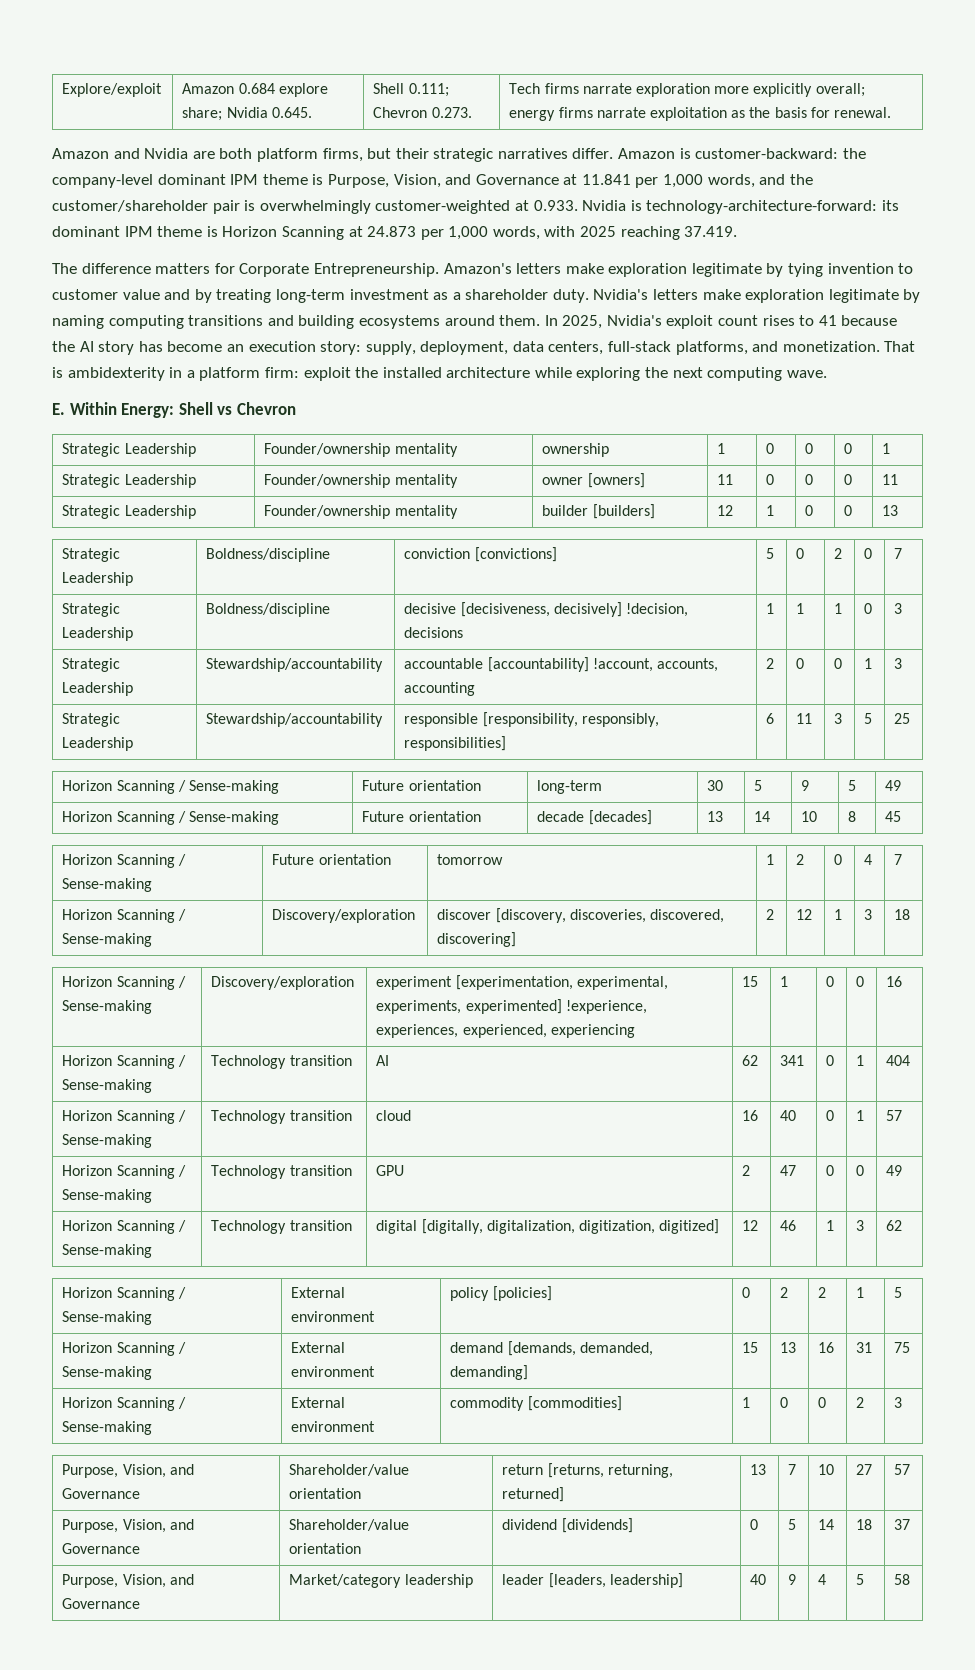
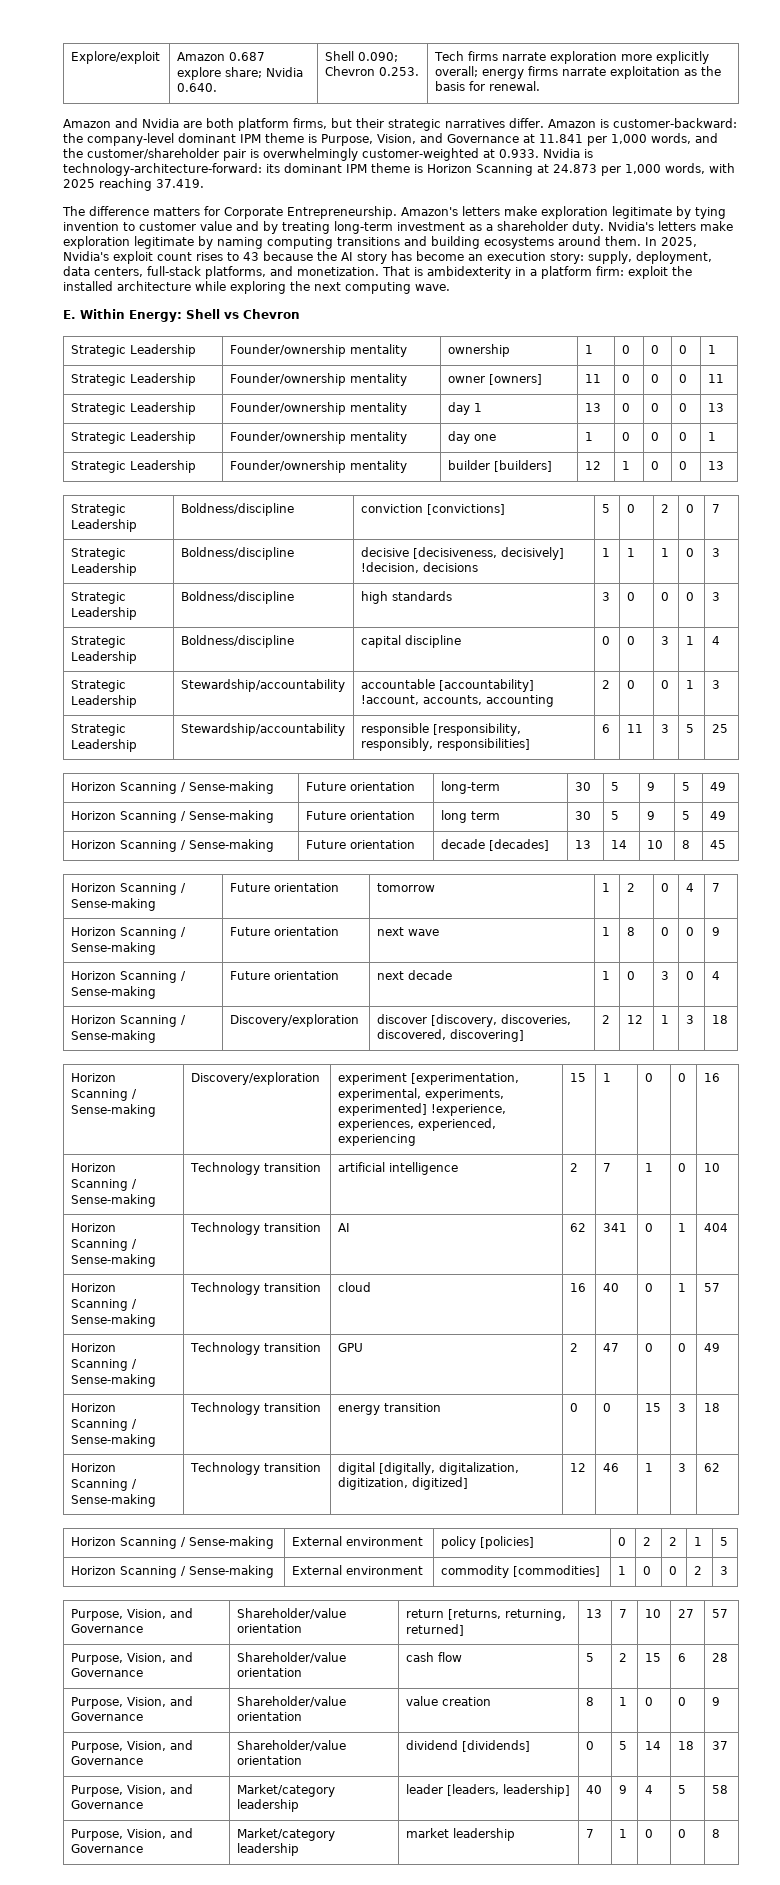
- Explore/exploit | Amazon 0.684 explore share; Nvidia 0.645. | Shell 0.111; Chevron 0.273. | Tech firms narrate exploration more explicitly overall; energy firms narrate exploitation as the basis for renewal.
+ Explore/exploit | Amazon 0.687 explore share; Nvidia 0.640. | Shell 0.090; Chevron 0.253. | Tech firms narrate exploration more explicitly overall; energy firms narrate exploitation as the basis for renewal.
- In 2025, Nvidia's exploit count rises to 41 because the AI story has become an execution story: supply, deployment, data centers, full-stack platforms, and monetization.
+ In 2025, Nvidia's exploit count rises to 43 because the AI story has become an execution story: supply, deployment, data centers, full-stack platforms, and monetization.
+ Strategic Leadership | Founder/ownership mentality | day 1 | 13 | 0 | 0 | 0 | 13
+ Strategic Leadership | Founder/ownership mentality | day one | 1 | 0 | 0 | 0 | 1
+ Strategic Leadership | Boldness/discipline | high standards | 3 | 0 | 0 | 0 | 3
+ Strategic Leadership | Boldness/discipline | capital discipline | 0 | 0 | 3 | 1 | 4
+ Horizon Scanning / Sense-making | Future orientation | long term | 30 | 5 | 9 | 5 | 49
+ Horizon Scanning / Sense-making | Future orientation | next wave | 1 | 8 | 0 | 0 | 9
+ Horizon Scanning / Sense-making | Future orientation | next decade | 1 | 0 | 3 | 0 | 4
+ Horizon Scanning / Sense-making | Technology transition | artificial intelligence | 2 | 7 | 1 | 0 | 10
+ Horizon Scanning / Sense-making | Technology transition | energy transition | 0 | 0 | 15 | 3 | 18
- Horizon Scanning / Sense-making | External environment | demand [demands, demanded, demanding] | 15 | 13 | 16 | 31 | 75
+ Purpose, Vision, and Governance | Shareholder/value orientation | cash flow | 5 | 2 | 15 | 6 | 28
+ Purpose, Vision, and Governance | Shareholder/value orientation | value creation | 8 | 1 | 0 | 0 | 9
+ Purpose, Vision, and Governance | Market/category leadership | market leadership | 7 | 1 | 0 | 0 | 8

